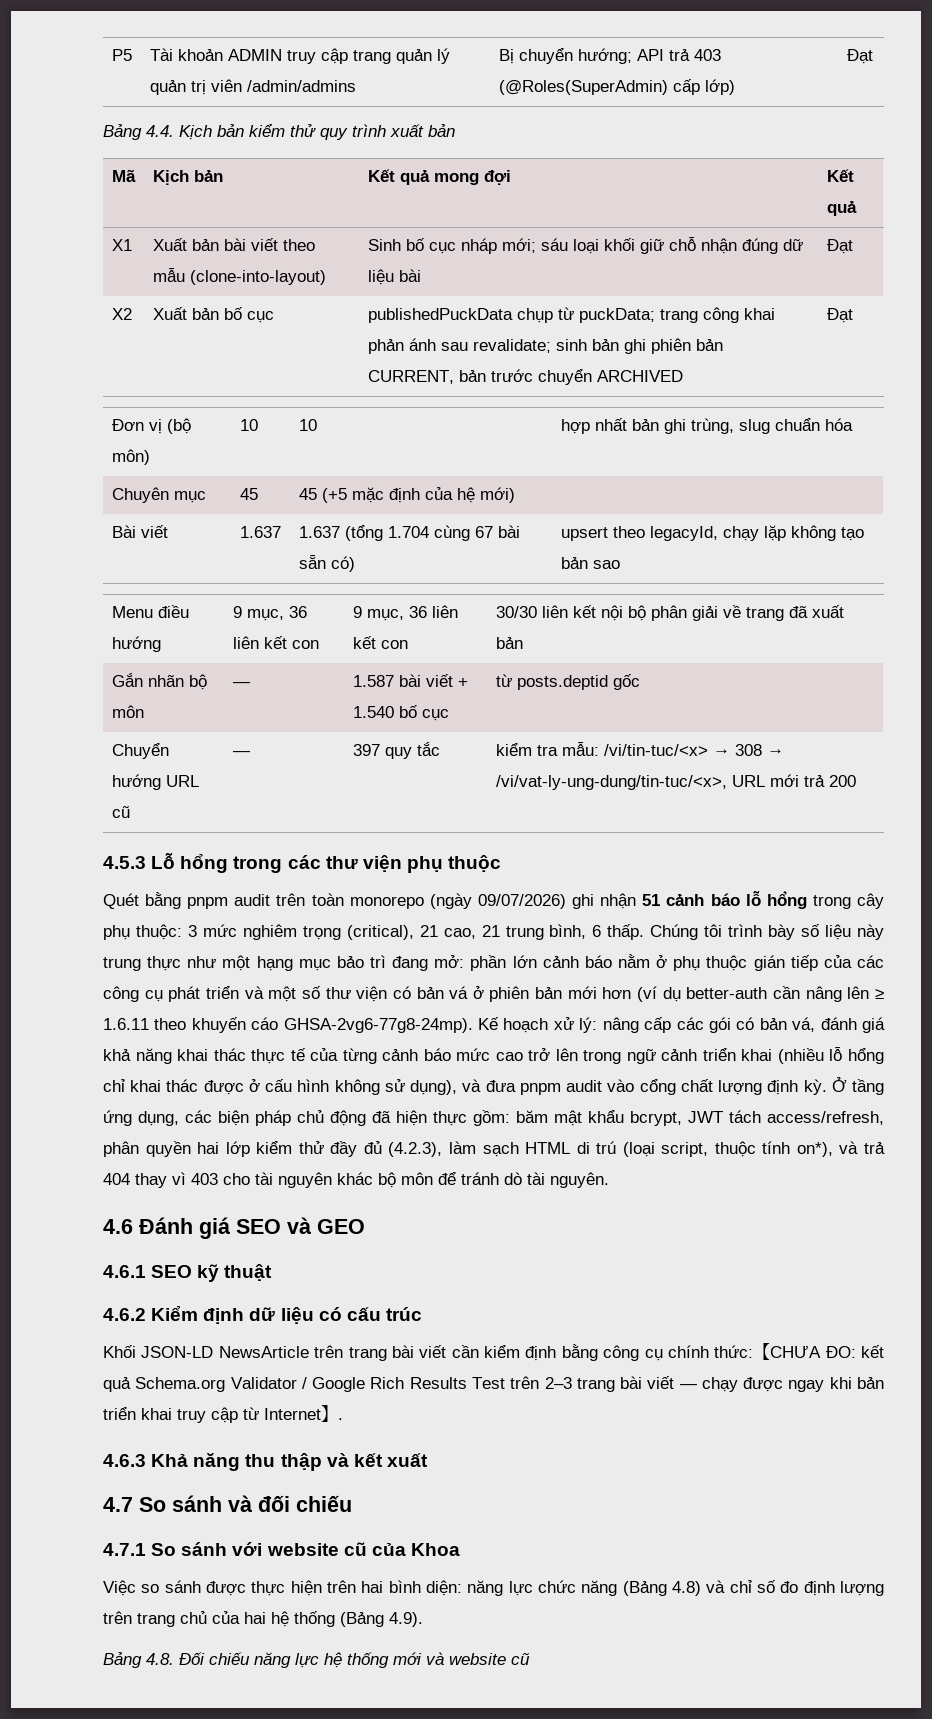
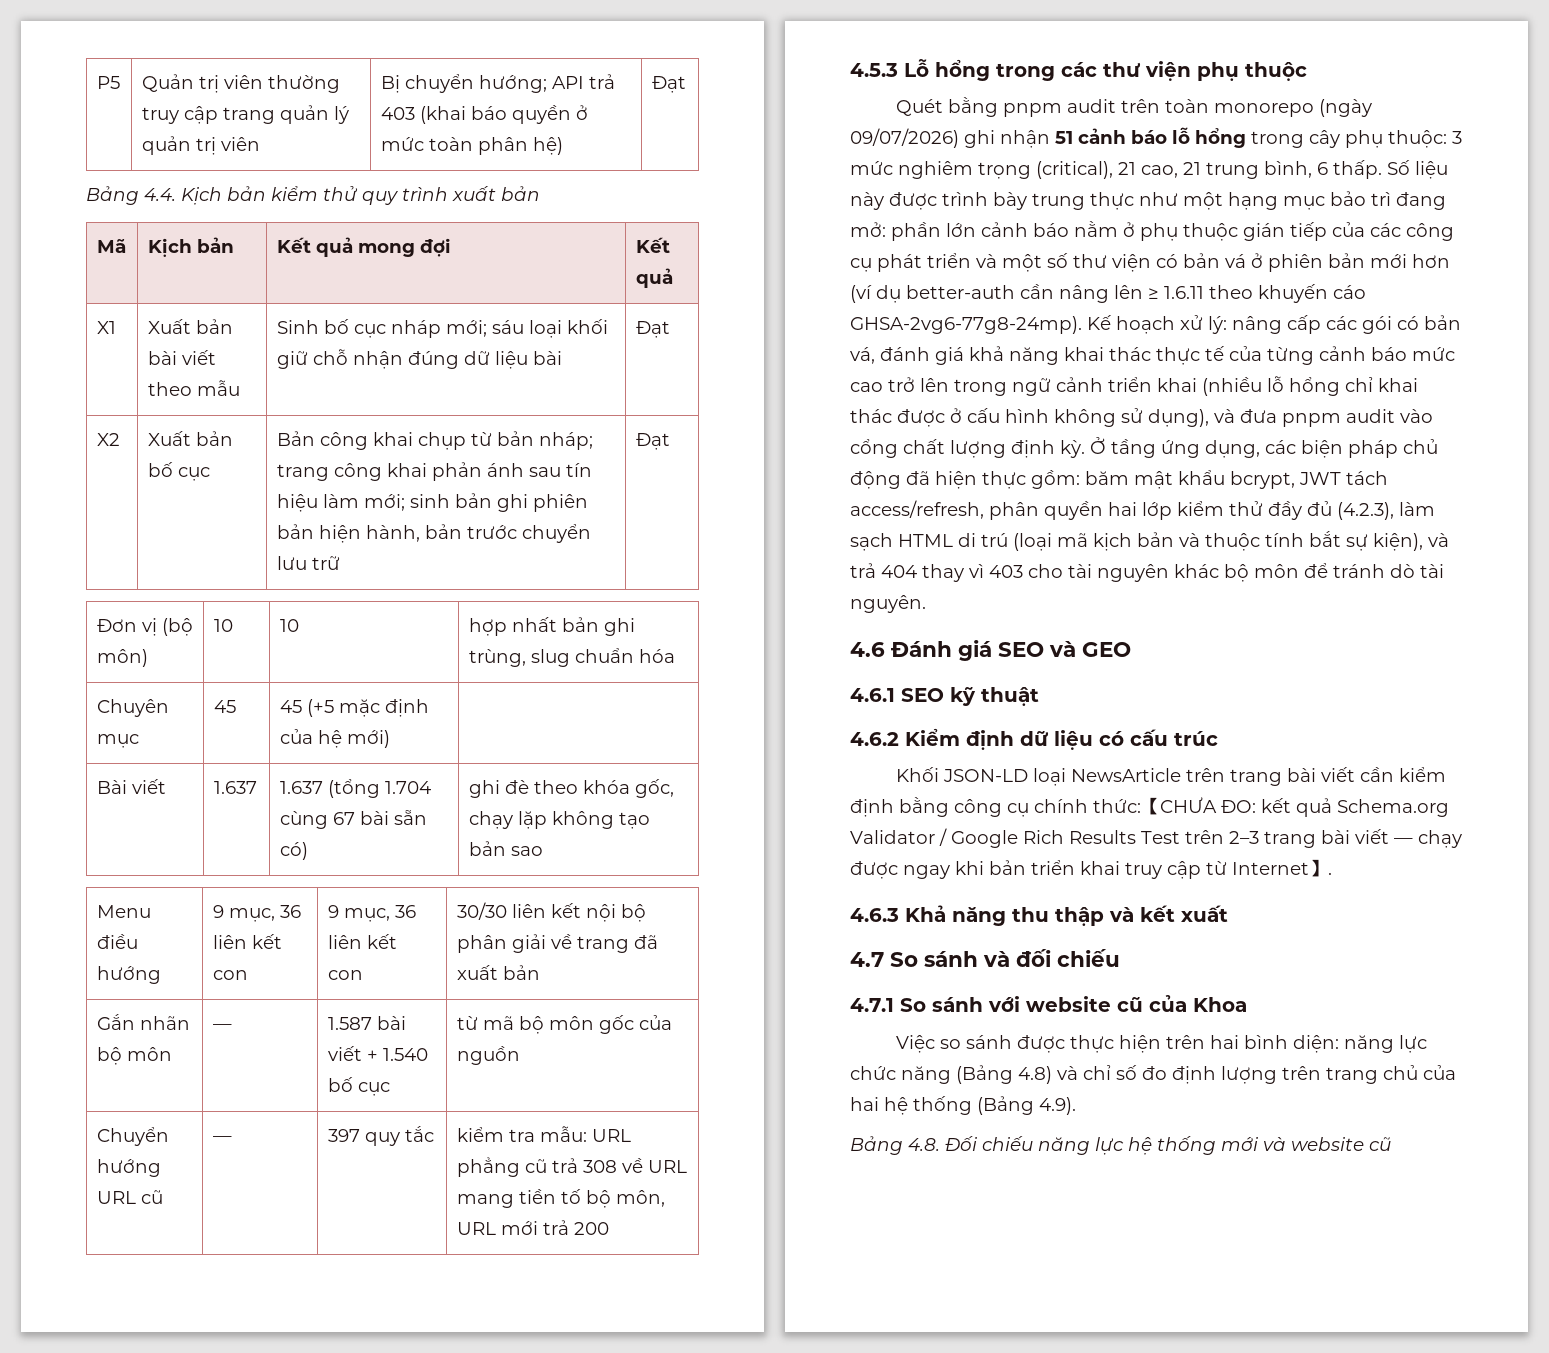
- P5 | Tài khoản ADMIN truy cập trang quản lý quản trị viên /admin/admins | Bị chuyển hướng; API trả 403 (@Roles(SuperAdmin) cấp lớp) | Đạt
+ P5 | Quản trị viên thường truy cập trang quản lý quản trị viên | Bị chuyển hướng; API trả 403 (khai báo quyền ở mức toàn phân hệ) | Đạt
- X1 | Xuất bản bài viết theo mẫu (clone-into-layout) | Sinh bố cục nháp mới; sáu loại khối giữ chỗ nhận đúng dữ liệu bài | Đạt
+ X1 | Xuất bản bài viết theo mẫu | Sinh bố cục nháp mới; sáu loại khối giữ chỗ nhận đúng dữ liệu bài | Đạt
- X2 | Xuất bản bố cục | publishedPuckData chụp từ puckData; trang công khai phản ánh sau revalidate; sinh bản ghi phiên bản CURRENT, bản trước chuyển ARCHIVED | Đạt
+ X2 | Xuất bản bố cục | Bản công khai chụp từ bản nháp; trang công khai phản ánh sau tín hiệu làm mới; sinh bản ghi phiên bản hiện hành, bản trước chuyển lưu trữ | Đạt
- Bài viết | 1.637 | 1.637 (tổng 1.704 cùng 67 bài sẵn có) | upsert theo legacyId, chạy lặp không tạo bản sao
+ Bài viết | 1.637 | 1.637 (tổng 1.704 cùng 67 bài sẵn có) | ghi đè theo khóa gốc, chạy lặp không tạo bản sao
- Gắn nhãn bộ môn | — | 1.587 bài viết + 1.540 bố cục | từ posts.deptid gốc
+ Gắn nhãn bộ môn | — | 1.587 bài viết + 1.540 bố cục | từ mã bộ môn gốc của nguồn
- Chuyển hướng URL cũ | — | 397 quy tắc | kiểm tra mẫu: /vi/tin-tuc/<x> → 308 → /vi/vat-ly-ung-dung/tin-tuc/<x>, URL mới trả 200
+ Chuyển hướng URL cũ | — | 397 quy tắc | kiểm tra mẫu: URL phẳng cũ trả 308 về URL mang tiền tố bộ môn, URL mới trả 200
- Chúng tôi trình bày số liệu này trung thực như một hạng mục bảo trì đang mở: phần lớn cảnh báo nằm ở phụ thuộc gián tiếp của các công cụ phát triển và một số thư viện có bản vá ở phiên bản mới hơn (ví dụ better-auth cần nâng lên ≥ 1.6.11 theo khuyến cáo GHSA-2vg6-77g8-24mp).
+ Số liệu này được trình bày trung thực như một hạng mục bảo trì đang mở: phần lớn cảnh báo nằm ở phụ thuộc gián tiếp của các công cụ phát triển và một số thư viện có bản vá ở phiên bản mới hơn (ví dụ better-auth cần nâng lên ≥ 1.6.11 theo khuyến cáo GHSA-2vg6-77g8-24mp).
- Ở tầng ứng dụng, các biện pháp chủ động đã hiện thực gồm: băm mật khẩu bcrypt, JWT tách access/refresh, phân quyền hai lớp kiểm thử đầy đủ (4.2.3), làm sạch HTML di trú (loại script, thuộc tính on*), và trả 404 thay vì 403 cho tài nguyên khác bộ môn để tránh dò tài nguyên.
+ Ở tầng ứng dụng, các biện pháp chủ động đã hiện thực gồm: băm mật khẩu bcrypt, JWT tách access/refresh, phân quyền hai lớp kiểm thử đầy đủ (4.2.3), làm sạch HTML di trú (loại mã kịch bản và thuộc tính bắt sự kiện), và trả 404 thay vì 403 cho tài nguyên khác bộ môn để tránh dò tài nguyên.
- Khối JSON-LD NewsArticle trên trang bài viết cần kiểm định bằng công cụ chính thức:【CHƯA ĐO: kết quả Schema.org Validator / Google Rich Results Test trên 2–3 trang bài viết — chạy được ngay khi bản triển khai truy cập từ Internet】.
+ Khối JSON-LD loại NewsArticle trên trang bài viết cần kiểm định bằng công cụ chính thức:【CHƯA ĐO: kết quả Schema.org Validator / Google Rich Results Test trên 2–3 trang bài viết — chạy được ngay khi bản triển khai truy cập từ Internet】.

